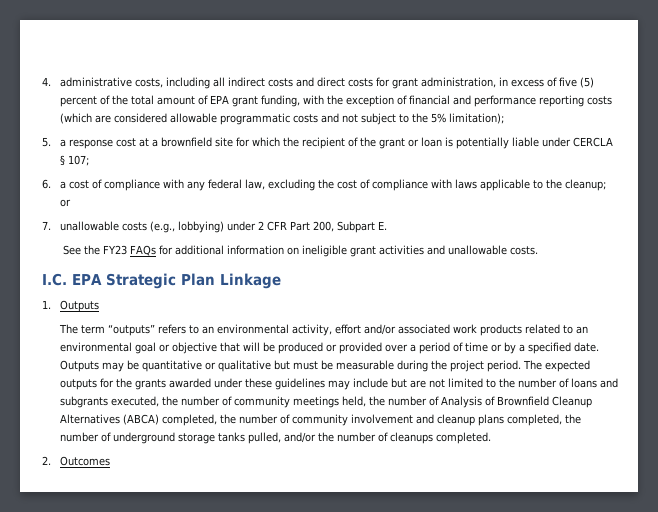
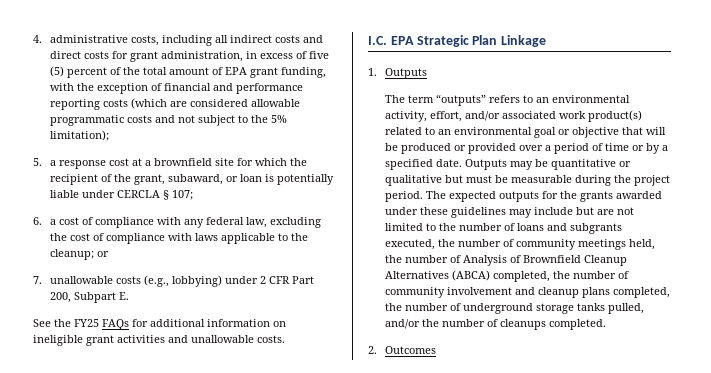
- 5. a response cost at a brownfield site for which the recipient of the grant or loan is potentially liable under CERCLA § 107;
+ 5. a response cost at a brownfield site for which the recipient of the grant, subaward, or loan is potentially liable under CERCLA § 107;
- See the FY23 FAQs for additional information on ineligible grant activities and unallowable costs.
+ See the FY25 FAQs for additional information on ineligible grant activities and unallowable costs.
- The term “outputs” refers to an environmental activity, effort and/or associated work products related to an environmental goal or objective that will be produced or provided over a period of time or by a specified date.
+ The term “outputs” refers to an environmental activity, effort, and/or associated work product(s) related to an environmental goal or objective that will be produced or provided over a period of time or by a specified date.

